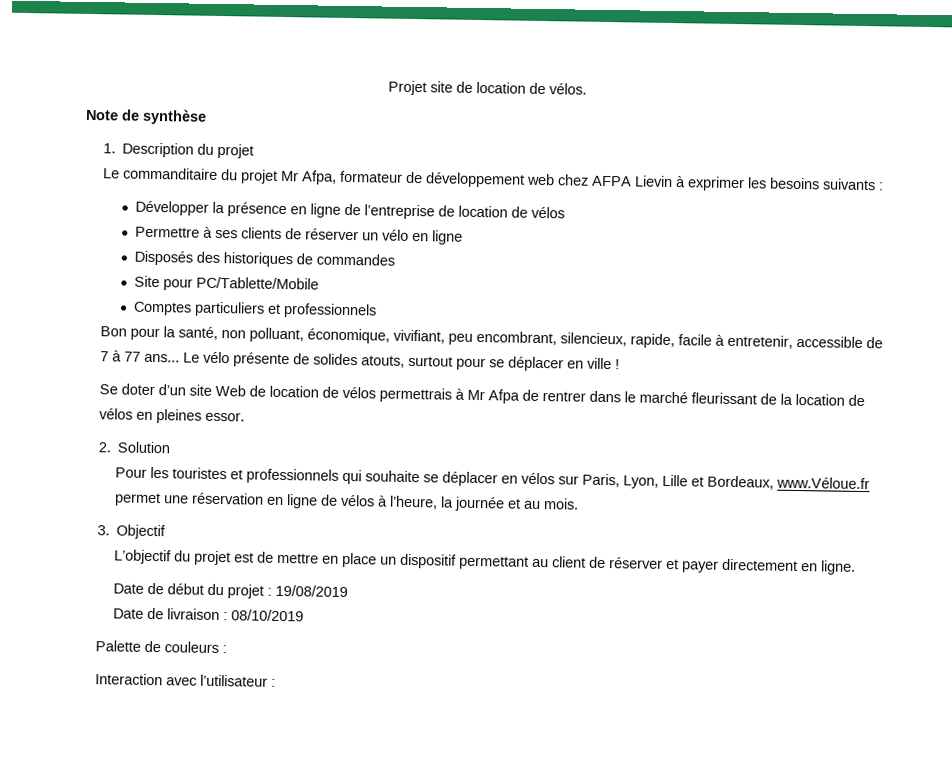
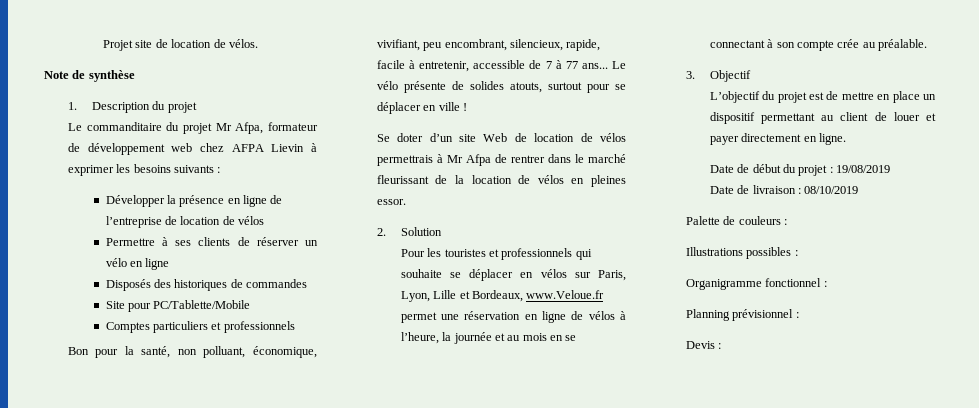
- Pour les touristes et professionnels qui souhaite se déplacer en vélos sur Paris, Lyon, Lille et Bordeaux, www.Véloue.fr permet une réservation en ligne de vélos à l’heure, la journée et au mois.
+ Pour les touristes et professionnels qui souhaite se déplacer en vélos sur Paris, Lyon, Lille et Bordeaux, www.Veloue.fr permet une réservation en ligne de vélos à l’heure, la journée et au mois en se connectant à son compte crée au préalable.
- L’objectif du projet est de mettre en place un dispositif permettant au client de réserver et payer directement en ligne.
+ L’objectif du projet est de mettre en place un dispositif permettant au client de louer et payer directement en ligne.
- Interaction avec l’utilisateur :
+ Illustrations possibles :
+ Organigramme fonctionnel :
+ Planning prévisionnel :
+ Devis :

